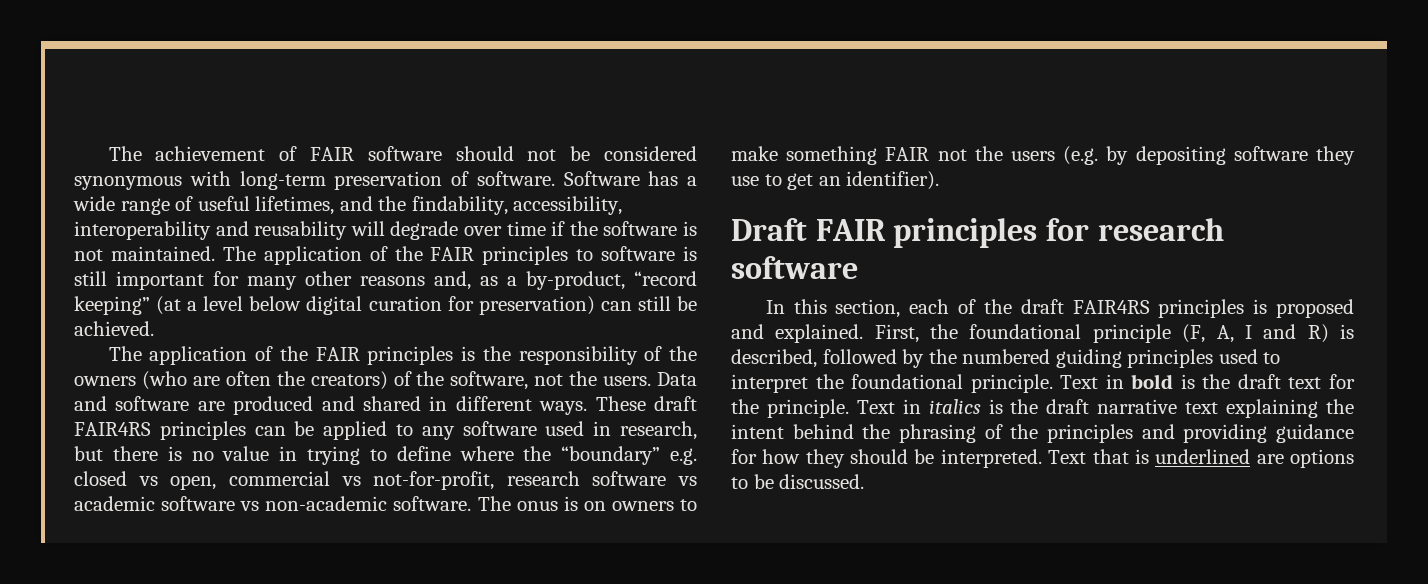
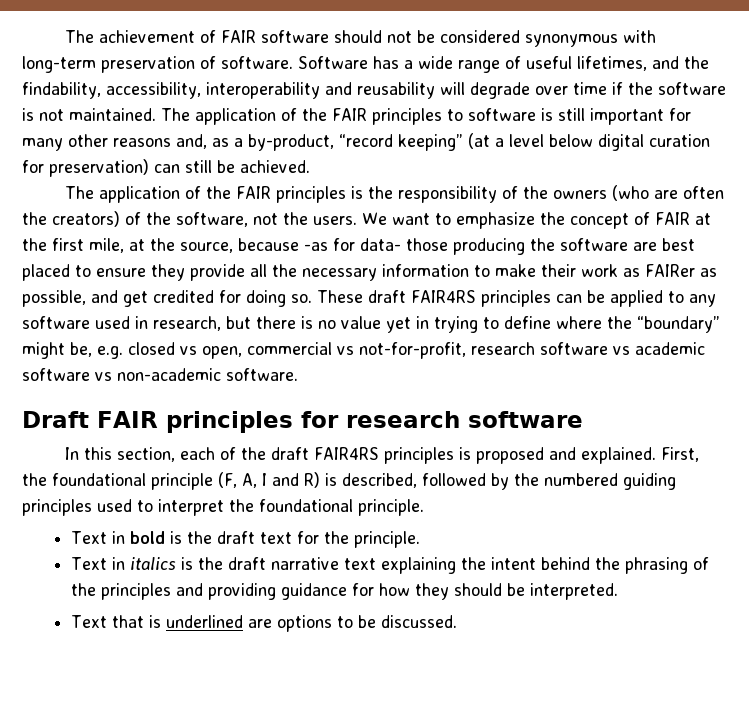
- Data and software are produced and shared in different ways.
+ We want to emphasize the concept of FAIR at the first mile, at the source, because -as for data- those producing the software are best placed to ensure they provide all the necessary information to make their work as FAIRer as possible, and get credited for doing so.
- These draft FAIR4RS principles can be applied to any software used in research, but there is no value in trying to define where the “boundary” e.g. closed vs open, commercial vs not-for-profit, research software vs academic software vs non-academic software. The onus is on owners to make something FAIR not the users (e.g. by depositing software they use to get an identifier).
+ These draft FAIR4RS principles can be applied to any software used in research, but there is no value yet in trying to define where the “boundary” might be, e.g. closed vs open, commercial vs not-for-profit, research software vs academic software vs non-academic software.
- First, the foundational principle (F, A, I and R) is described, followed by the numbered guiding principles used to interpret the foundational principle. Text in bold is the draft text for the principle. Text in italics is the draft narrative text explaining the intent behind the phrasing of the principles and providing guidance for how they should be interpreted. Text that is underlined are options to be discussed.
+ First, the foundational principle (F, A, I and R) is described, followed by the numbered guiding principles used to interpret the foundational principle.
+ Text in bold is the draft text for the principle.
+ Text in italics is the draft narrative text explaining the intent behind the phrasing of the principles and providing guidance for how they should be interpreted.
+ Text that is underlined are options to be discussed.

